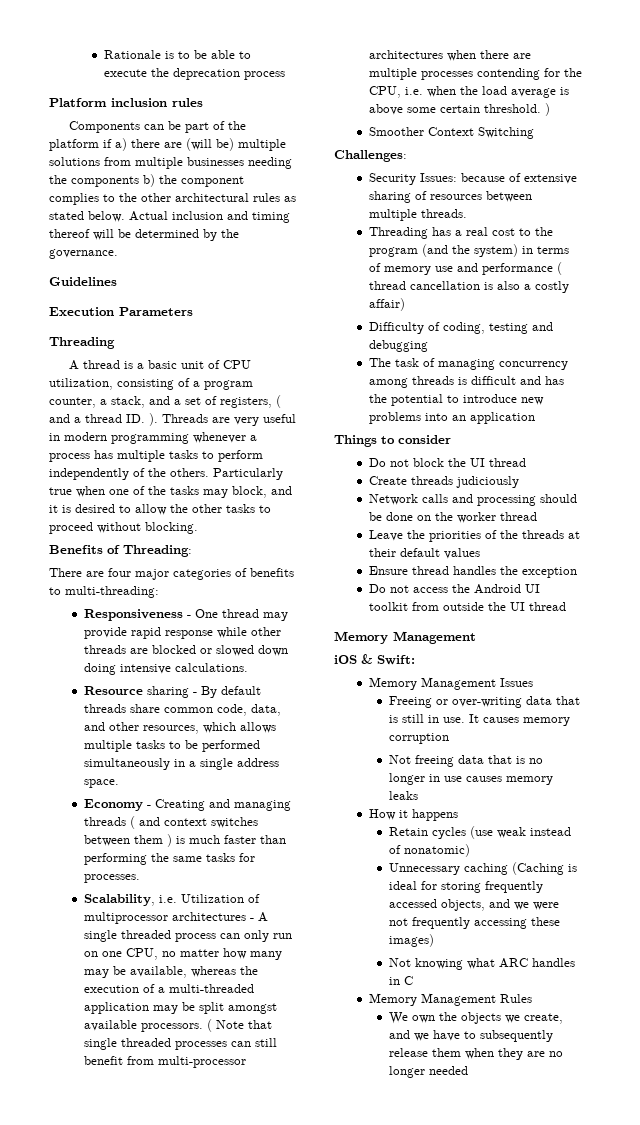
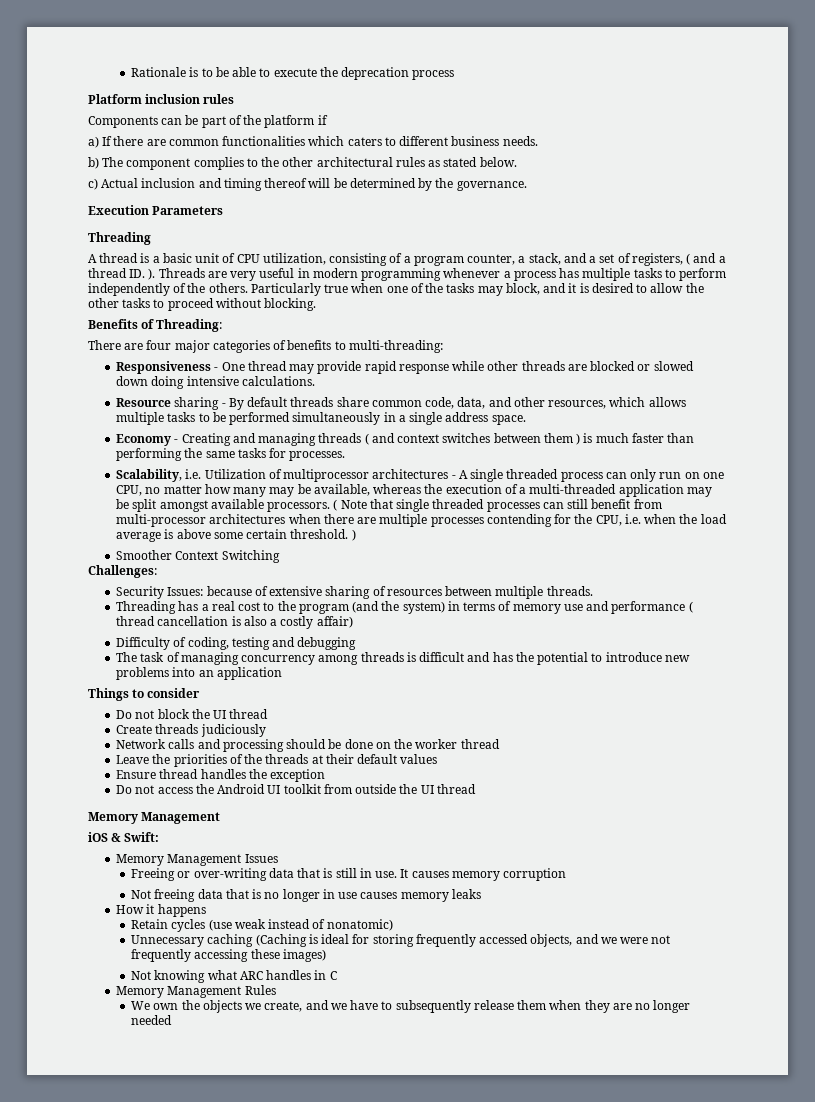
- Components can be part of the platform if a) there are (will be) multiple solutions from multiple businesses needing the components b) the component complies to the other architectural rules as stated below. Actual inclusion and timing thereof will be determined by the governance.
+ Components can be part of the platform if
+ a) If there are common functionalities which caters to different business needs.
+ b) The component complies to the other architectural rules as stated below.
+ c) Actual inclusion and timing thereof will be determined by the governance.
- Guidelines

